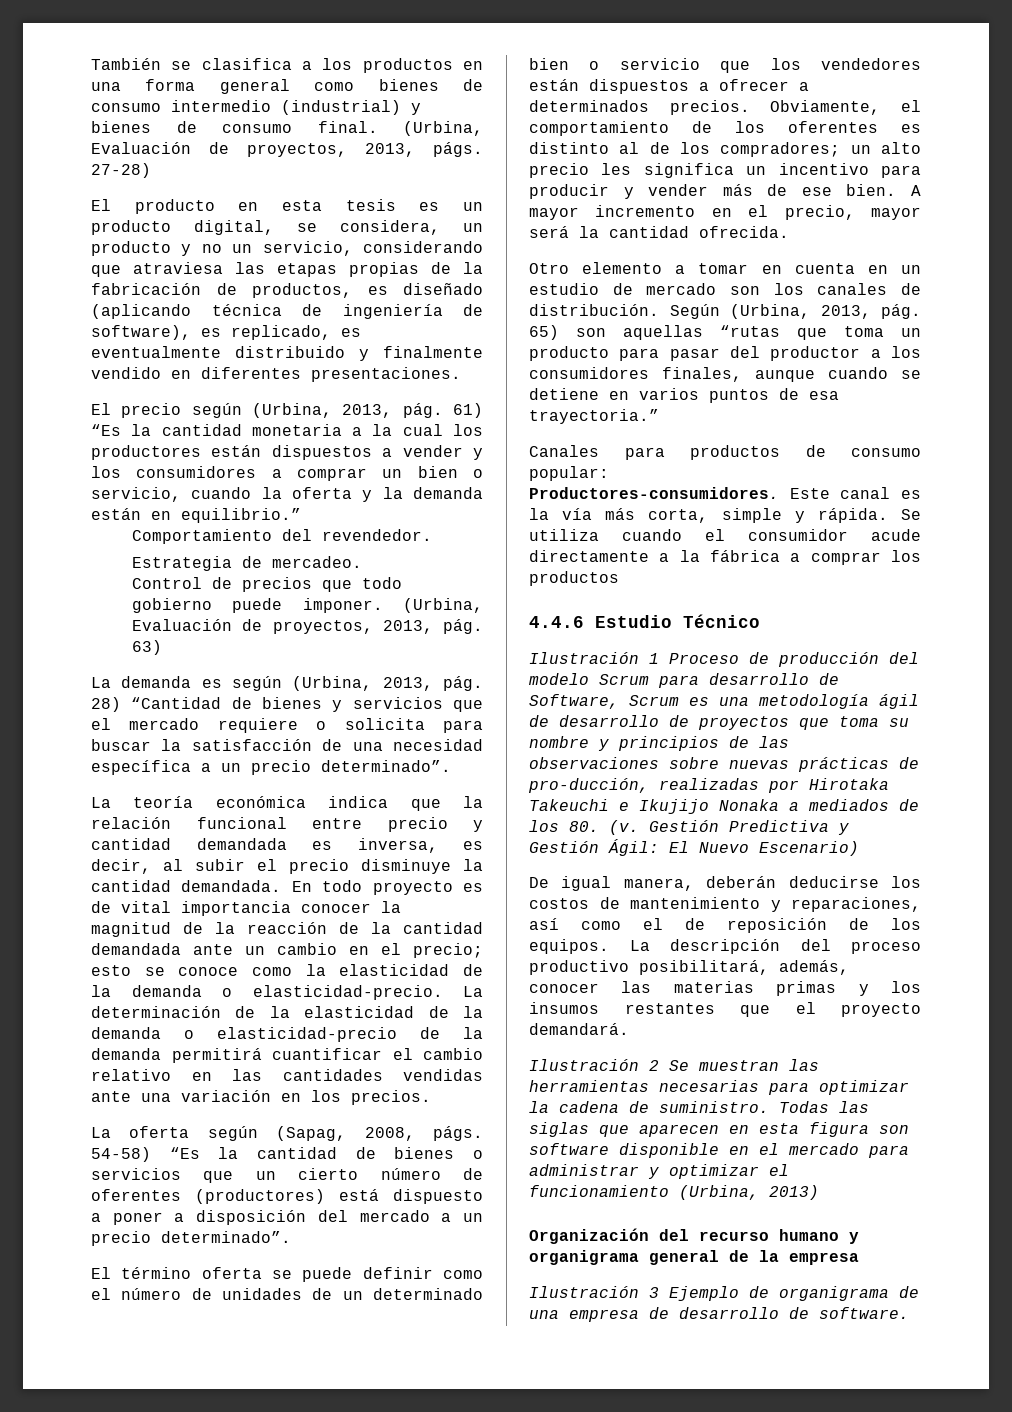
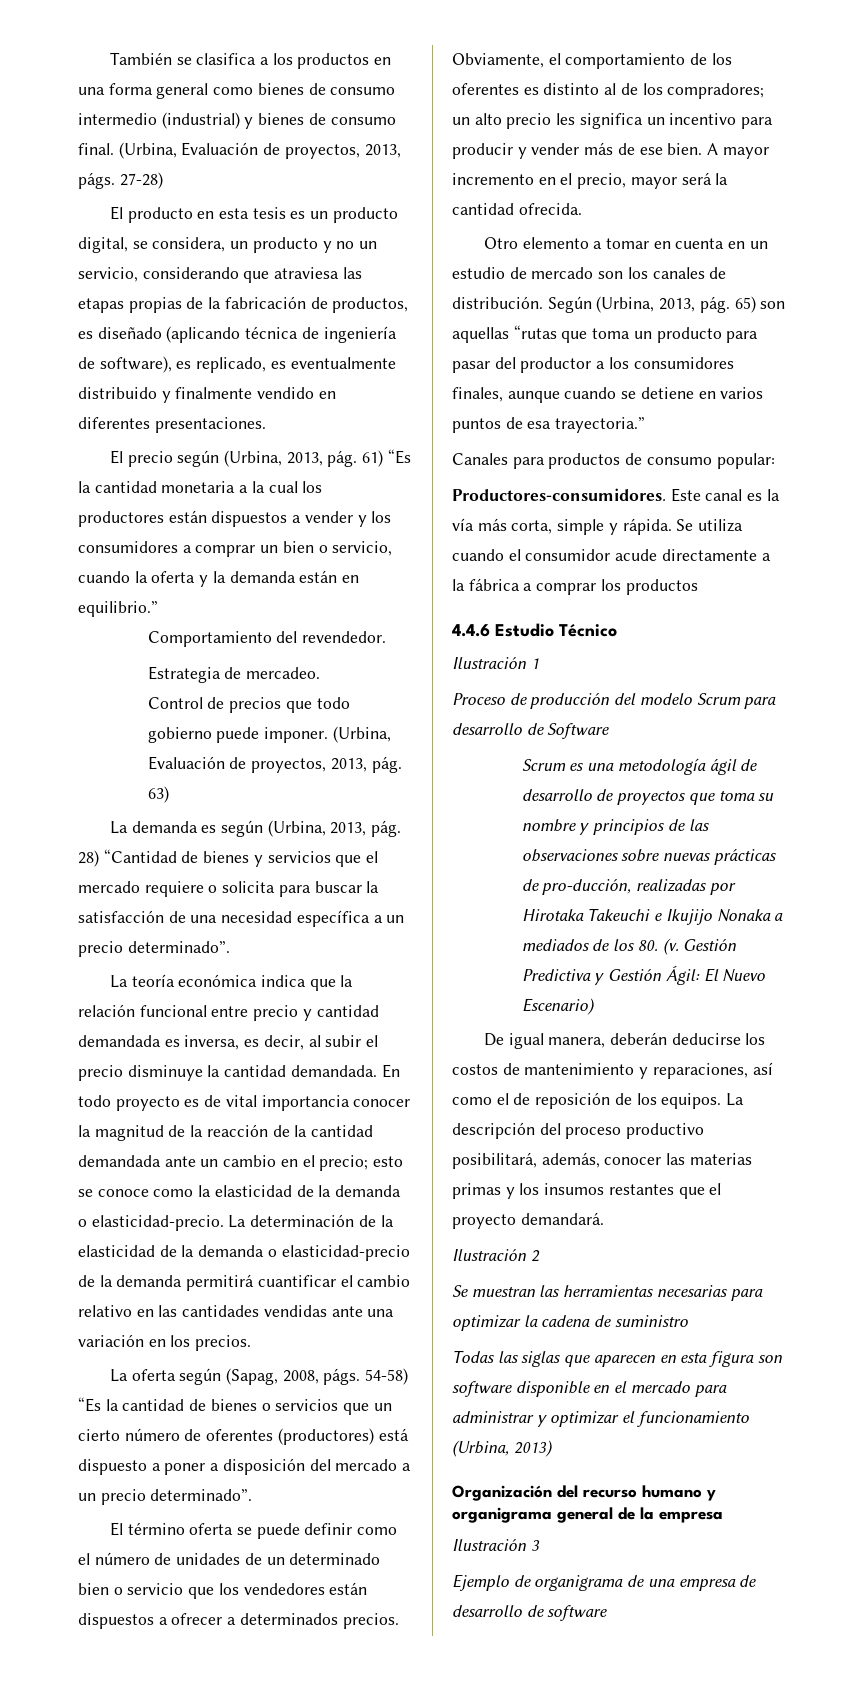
- Ilustración 1 Proceso de producción del modelo Scrum para desarrollo de Software, Scrum es una metodología ágil de desarrollo de proyectos que toma su nombre y principios de las observaciones sobre nuevas prácticas de pro-ducción, realizadas por Hirotaka Takeuchi e Ikujijo Nonaka a mediados de los 80. (v.
+ Ilustración 1
+ Proceso de producción del modelo Scrum para desarrollo de Software
+ Scrum es una metodología ágil de desarrollo de proyectos que toma su nombre y principios de las observaciones sobre nuevas prácticas de pro-ducción, realizadas por Hirotaka Takeuchi e Ikujijo Nonaka a mediados de los 80. (v.
- Ilustración 2 Se muestran las herramientas necesarias para optimizar la cadena de suministro. Todas las siglas que aparecen en esta figura son software disponible en el mercado para administrar y optimizar el funcionamiento (Urbina, 2013)
+ Ilustración 2
+ Se muestran las herramientas necesarias para optimizar la cadena de suministro
+ Todas las siglas que aparecen en esta figura son software disponible en el mercado para administrar y optimizar el funcionamiento (Urbina, 2013)
- Ilustración 3 Ejemplo de organigrama de una empresa de desarrollo de software.
+ Ilustración 3
+ Ejemplo de organigrama de una empresa de desarrollo de software

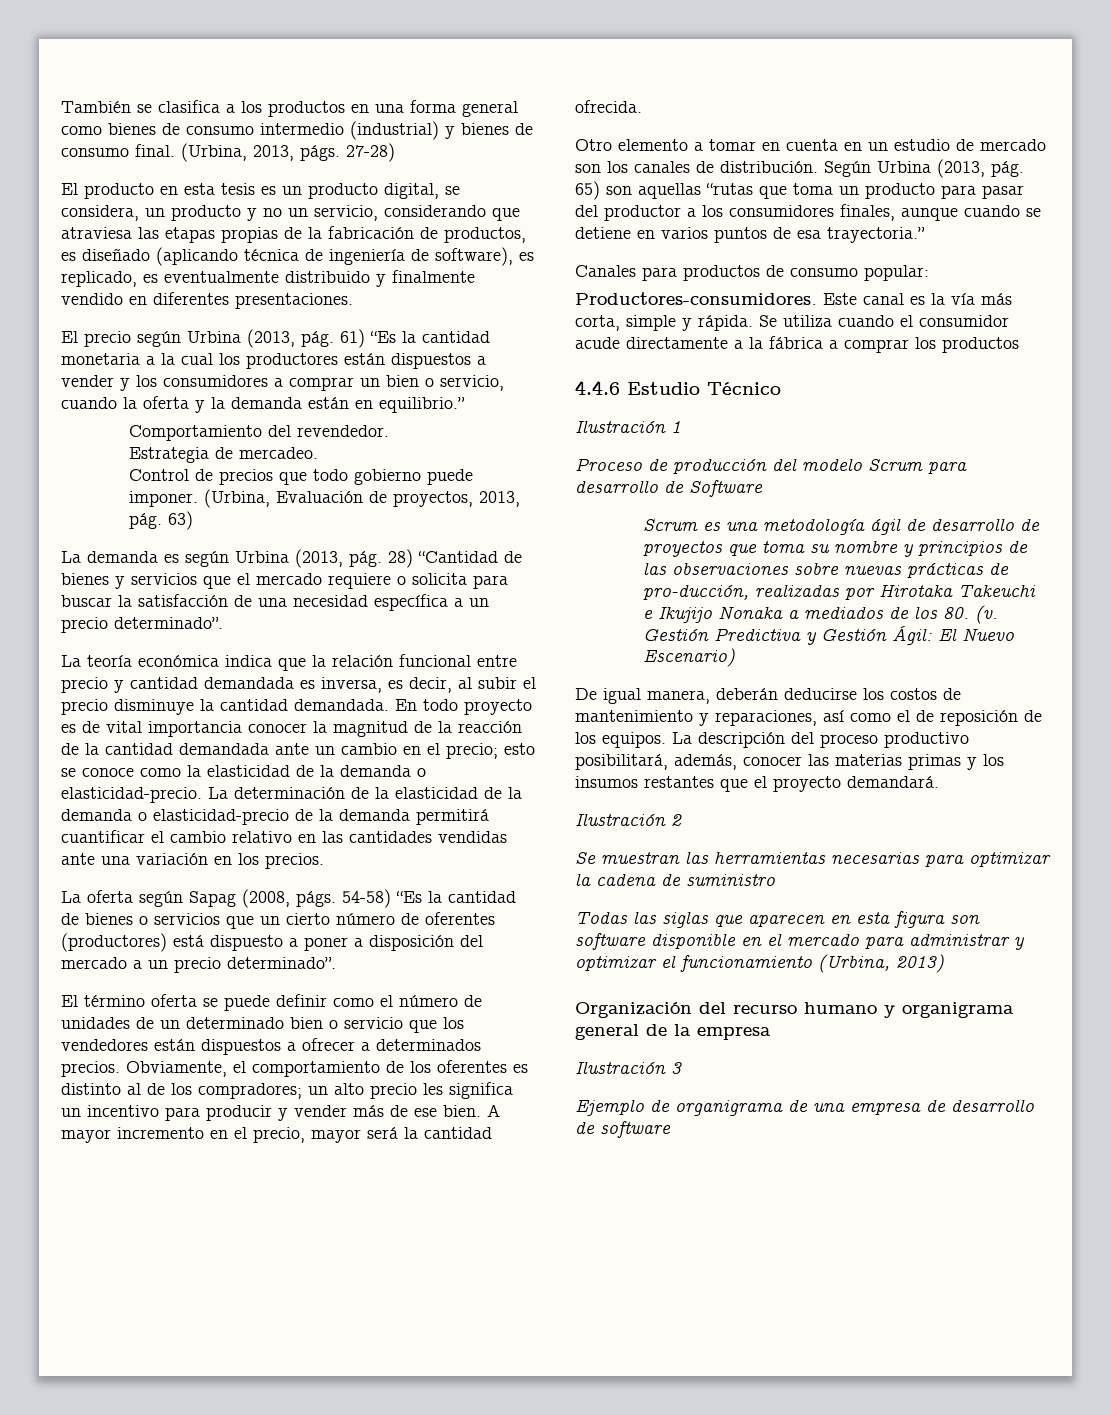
- (Urbina, Evaluación de proyectos, 2013, págs.
+ (Urbina, 2013, págs.
- El precio según (Urbina, 2013, pág.
+ El precio según Urbina (2013, pág.
- La demanda es según (Urbina, 2013, pág.
+ La demanda es según Urbina (2013, pág.
- La oferta según (Sapag, 2008, págs.
+ La oferta según Sapag (2008, págs.
- Según (Urbina, 2013, pág.
+ Según Urbina (2013, pág.

